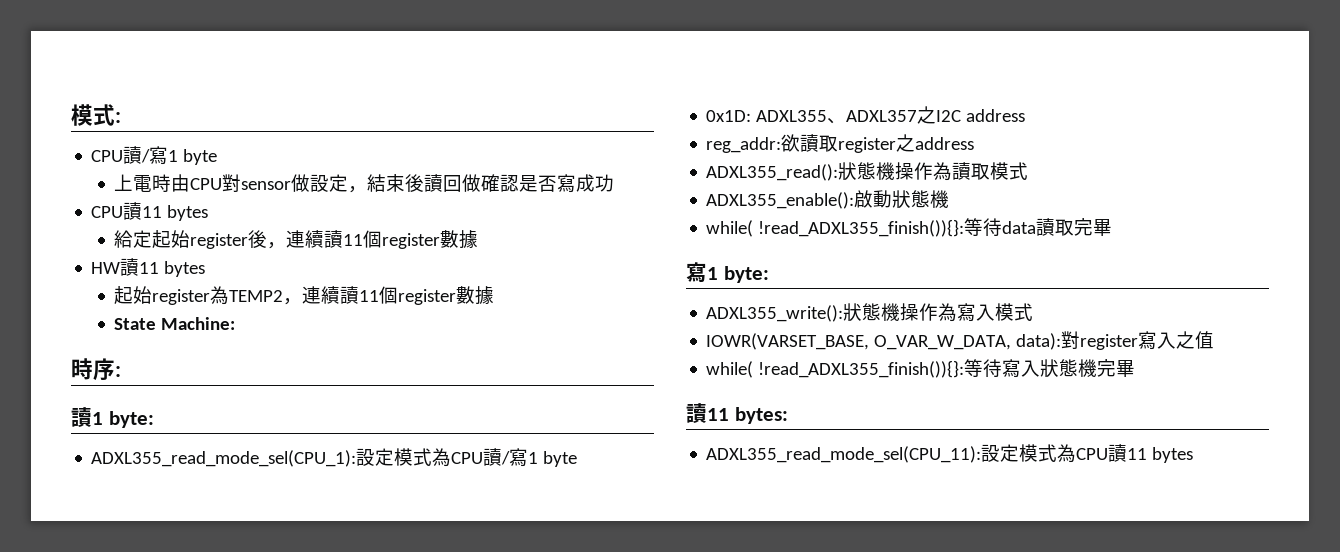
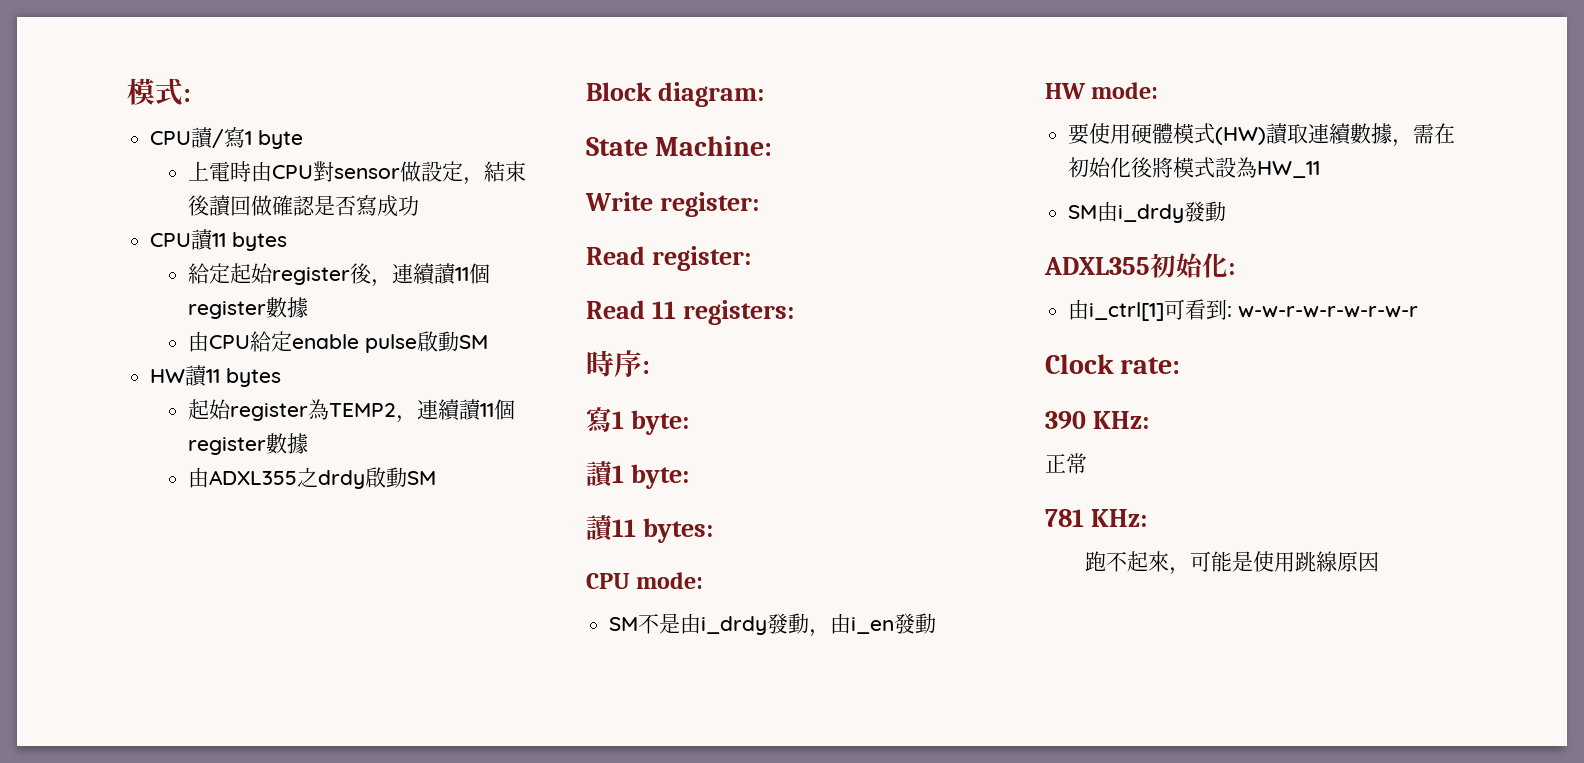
+ 由CPU給定enable pulse啟動SM
+ 由ADXL355之drdy啟動SM
+ Block diagram:
  State Machine:
+ Write register:
+ Read register:
+ Read 11 registers:
  時序:
+ 寫1 byte:
  讀1 byte:
- ADXL355_read_mode_sel(CPU_1):設定模式為CPU讀/寫1 byte
- 0x1D: ADXL355、ADXL357之I2C address
- reg_addr:欲讀取register之address
- ADXL355_read():狀態機操作為讀取模式
- ADXL355_enable():啟動狀態機
- while( !read_ADXL355_finish()){}:等待data讀取完畢
- 寫1 byte:
- ADXL355_write():狀態機操作為寫入模式
- IOWR(VARSET_BASE, O_VAR_W_DATA, data):對register寫入之值
- while( !read_ADXL355_finish()){}:等待寫入狀態機完畢
  讀11 bytes:
- ADXL355_read_mode_sel(CPU_11):設定模式為CPU讀11 bytes
+ CPU mode:
+ SM不是由i_drdy發動，由i_en發動
+ HW mode:
+ 要使用硬體模式(HW)讀取連續數據，需在初始化後將模式設為HW_11
+ SM由i_drdy發動
+ ADXL355初始化:
+ 由i_ctrl[1]可看到: w-w-r-w-r-w-r-w-r
+ Clock rate:
+ 390 KHz:
+ 正常
+ 781 KHz:
+ 跑不起來，可能是使用跳線原因

